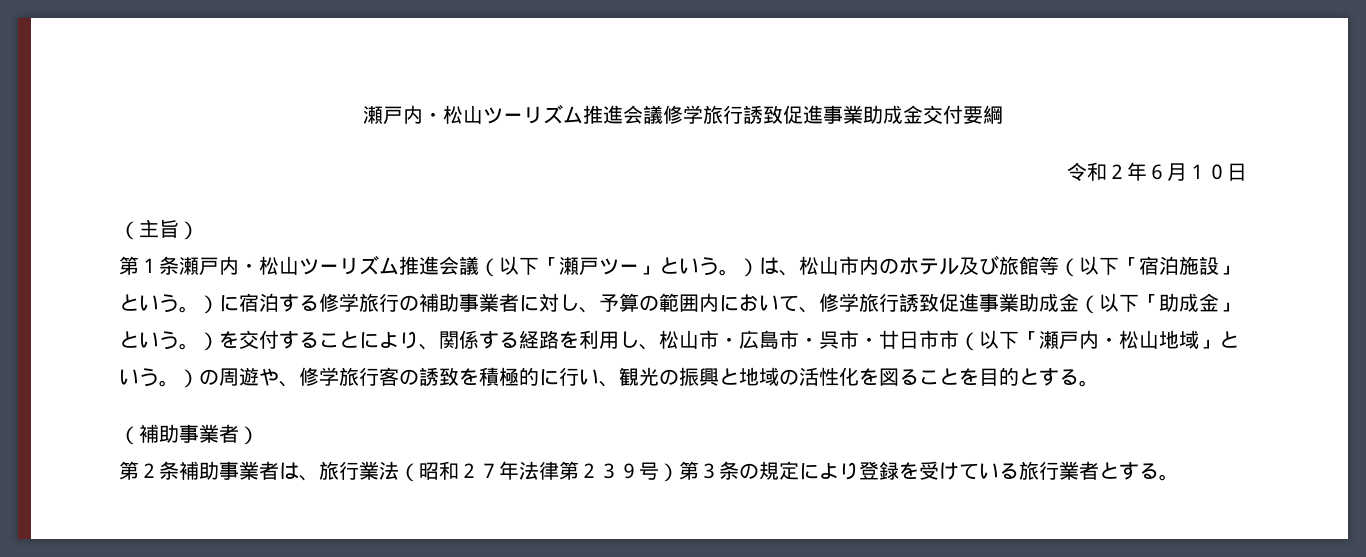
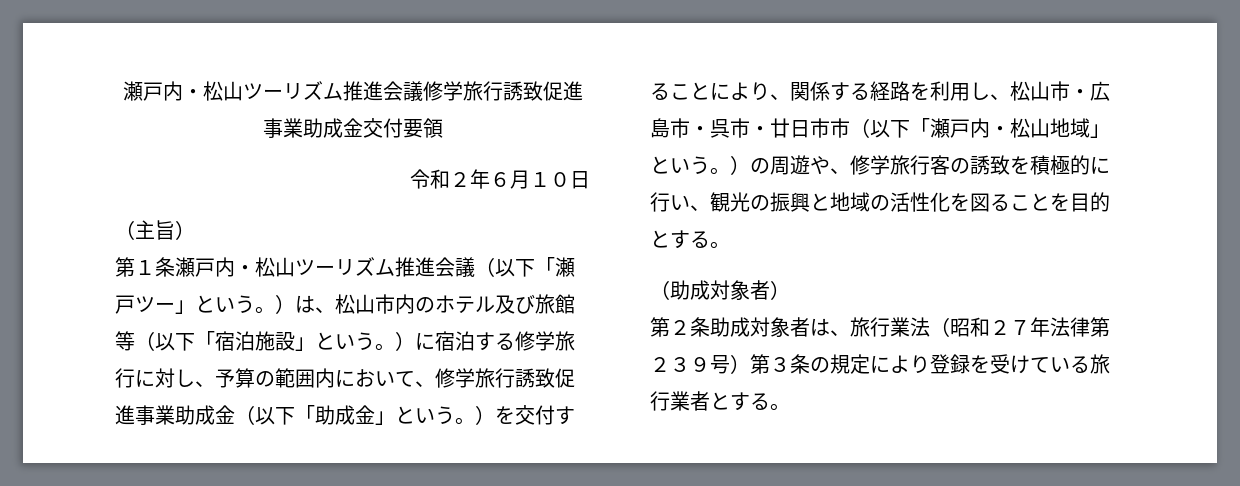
- 瀬戸内・松山ツーリズム推進会議修学旅行誘致促進事業助成金交付要綱
+ 瀬戸内・松山ツーリズム推進会議修学旅行誘致促進事業助成金交付要領
- 第１条瀬戸内・松山ツーリズム推進会議（以下「瀬戸ツー」という。）は、松山市内のホテル及び旅館等（以下「宿泊施設」という。）に宿泊する修学旅行の補助事業者に対し、予算の範囲内において、修学旅行誘致促進事業助成金（以下「助成金」という。）を交付することにより、関係する経路を利用し、松山市・広島市・呉市・廿日市市（以下「瀬戸内・松山地域」という。）の周遊や、修学旅行客の誘致を積極的に行い、観光の振興と地域の活性化を図ることを目的とする。
+ 第１条瀬戸内・松山ツーリズム推進会議（以下「瀬戸ツー」という。）は、松山市内のホテル及び旅館等（以下「宿泊施設」という。）に宿泊する修学旅行に対し、予算の範囲内において、修学旅行誘致促進事業助成金（以下「助成金」という。）を交付することにより、関係する経路を利用し、松山市・広島市・呉市・廿日市市（以下「瀬戸内・松山地域」という。）の周遊や、修学旅行客の誘致を積極的に行い、観光の振興と地域の活性化を図ることを目的とする。
- （補助事業者）
+ （助成対象者）
- 第２条補助事業者は、旅行業法（昭和２７年法律第２３９号）第３条の規定により登録を受けている旅行業者とする。
+ 第２条助成対象者は、旅行業法（昭和２７年法律第２３９号）第３条の規定により登録を受けている旅行業者とする。

